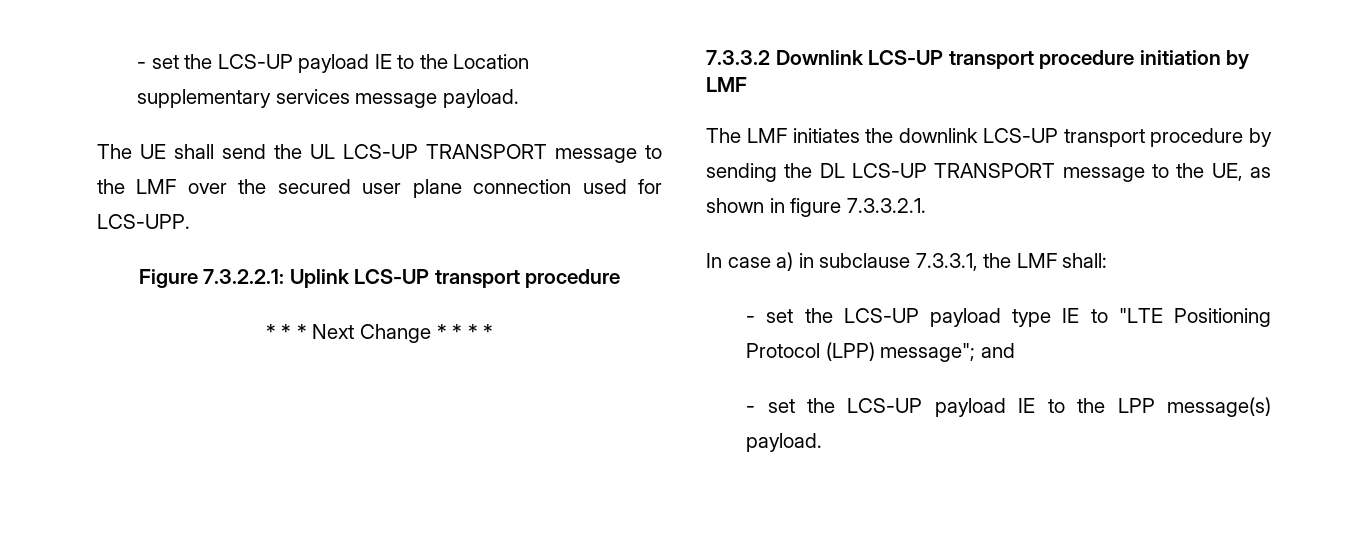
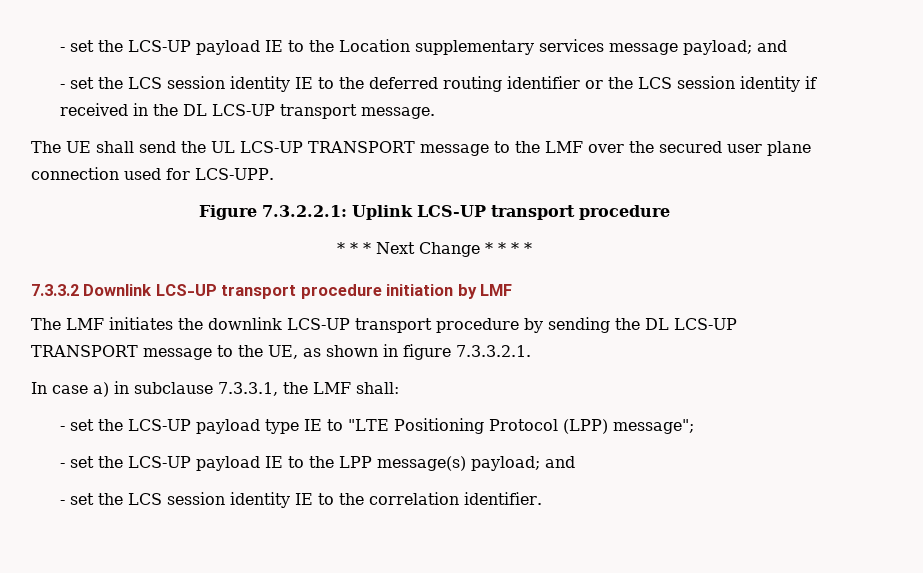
- - set the LCS-UP payload IE to the Location supplementary services message payload.
+ - set the LCS-UP payload IE to the Location supplementary services message payload; and
+ - set the LCS session identity IE to the deferred routing identifier or the LCS session identity if received in the DL LCS-UP transport message.
- - set the LCS-UP payload type IE to "LTE Positioning Protocol (LPP) message"; and
+ - set the LCS-UP payload type IE to "LTE Positioning Protocol (LPP) message";
- - set the LCS-UP payload IE to the LPP message(s) payload.
+ - set the LCS-UP payload IE to the LPP message(s) payload; and
+ - set the LCS session identity IE to the correlation identifier.

